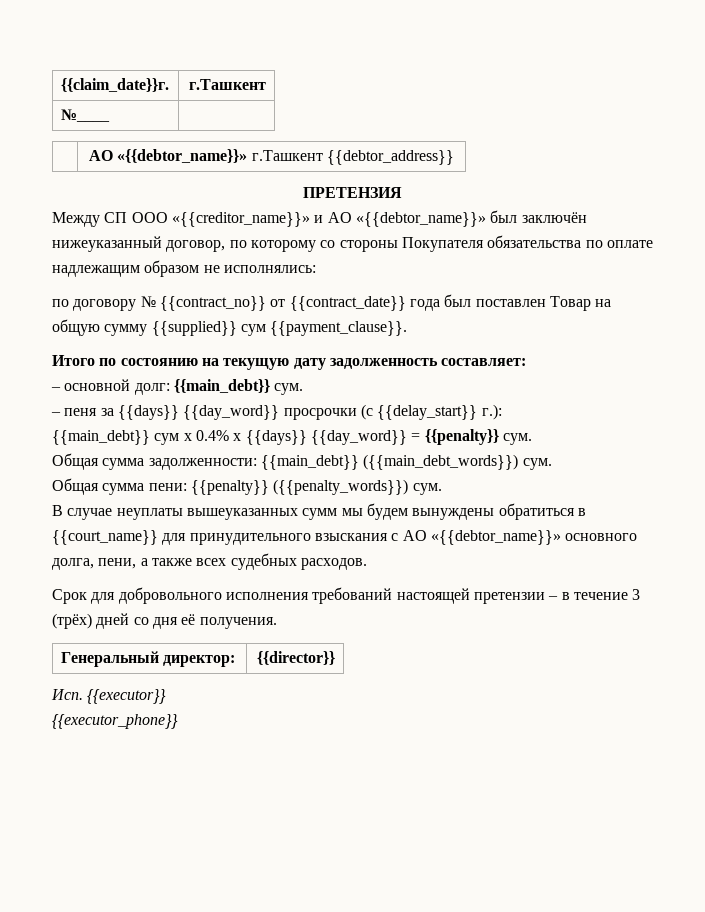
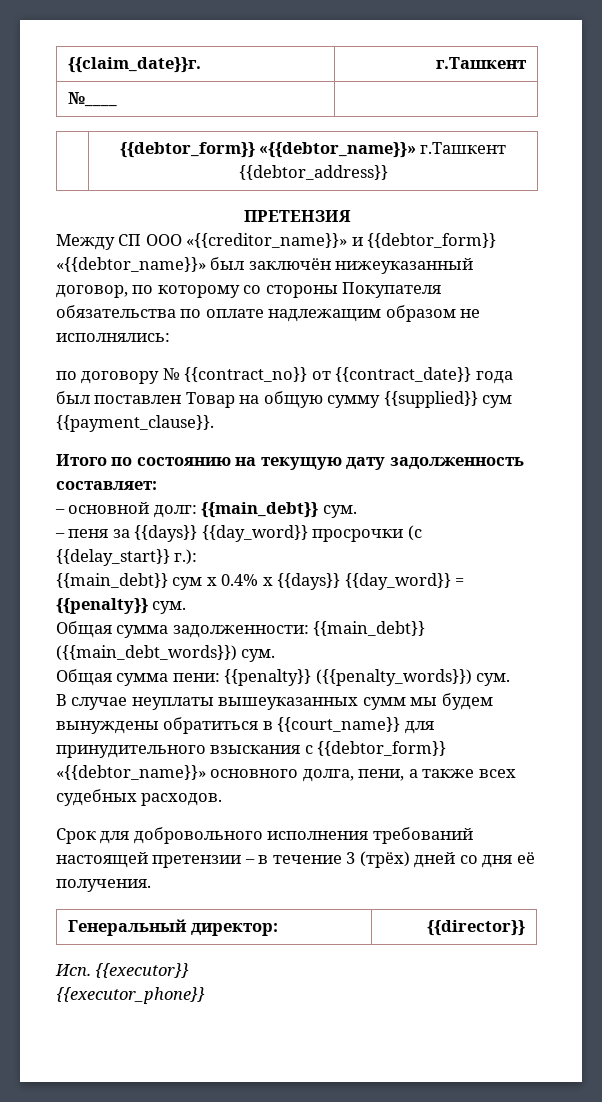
- | АО «{{debtor_name}}» г.Ташкент {{debtor_address}}
+ | {{debtor_form}} «{{debtor_name}}» г.Ташкент {{debtor_address}}
- Между СП ООО «{{creditor_name}}» и АО «{{debtor_name}}» был заключён нижеуказанный договор, по которому со стороны Покупателя обязательства по оплате надлежащим образом не исполнялись:
+ Между СП ООО «{{creditor_name}}» и {{debtor_form}} «{{debtor_name}}» был заключён нижеуказанный договор, по которому со стороны Покупателя обязательства по оплате надлежащим образом не исполнялись:
- В случае неуплаты вышеуказанных сумм мы будем вынуждены обратиться в {{court_name}} для принудительного взыскания с АО «{{debtor_name}}» основного долга, пени, а также всех судебных расходов.
+ В случае неуплаты вышеуказанных сумм мы будем вынуждены обратиться в {{court_name}} для принудительного взыскания с {{debtor_form}} «{{debtor_name}}» основного долга, пени, а также всех судебных расходов.

